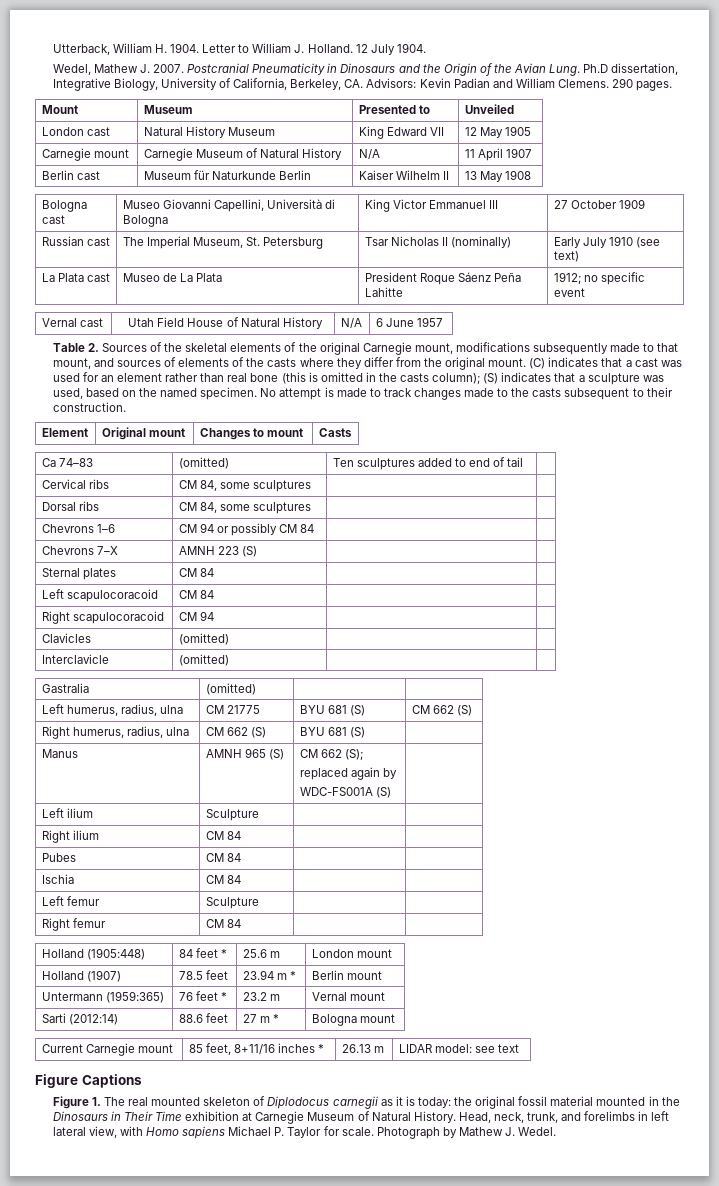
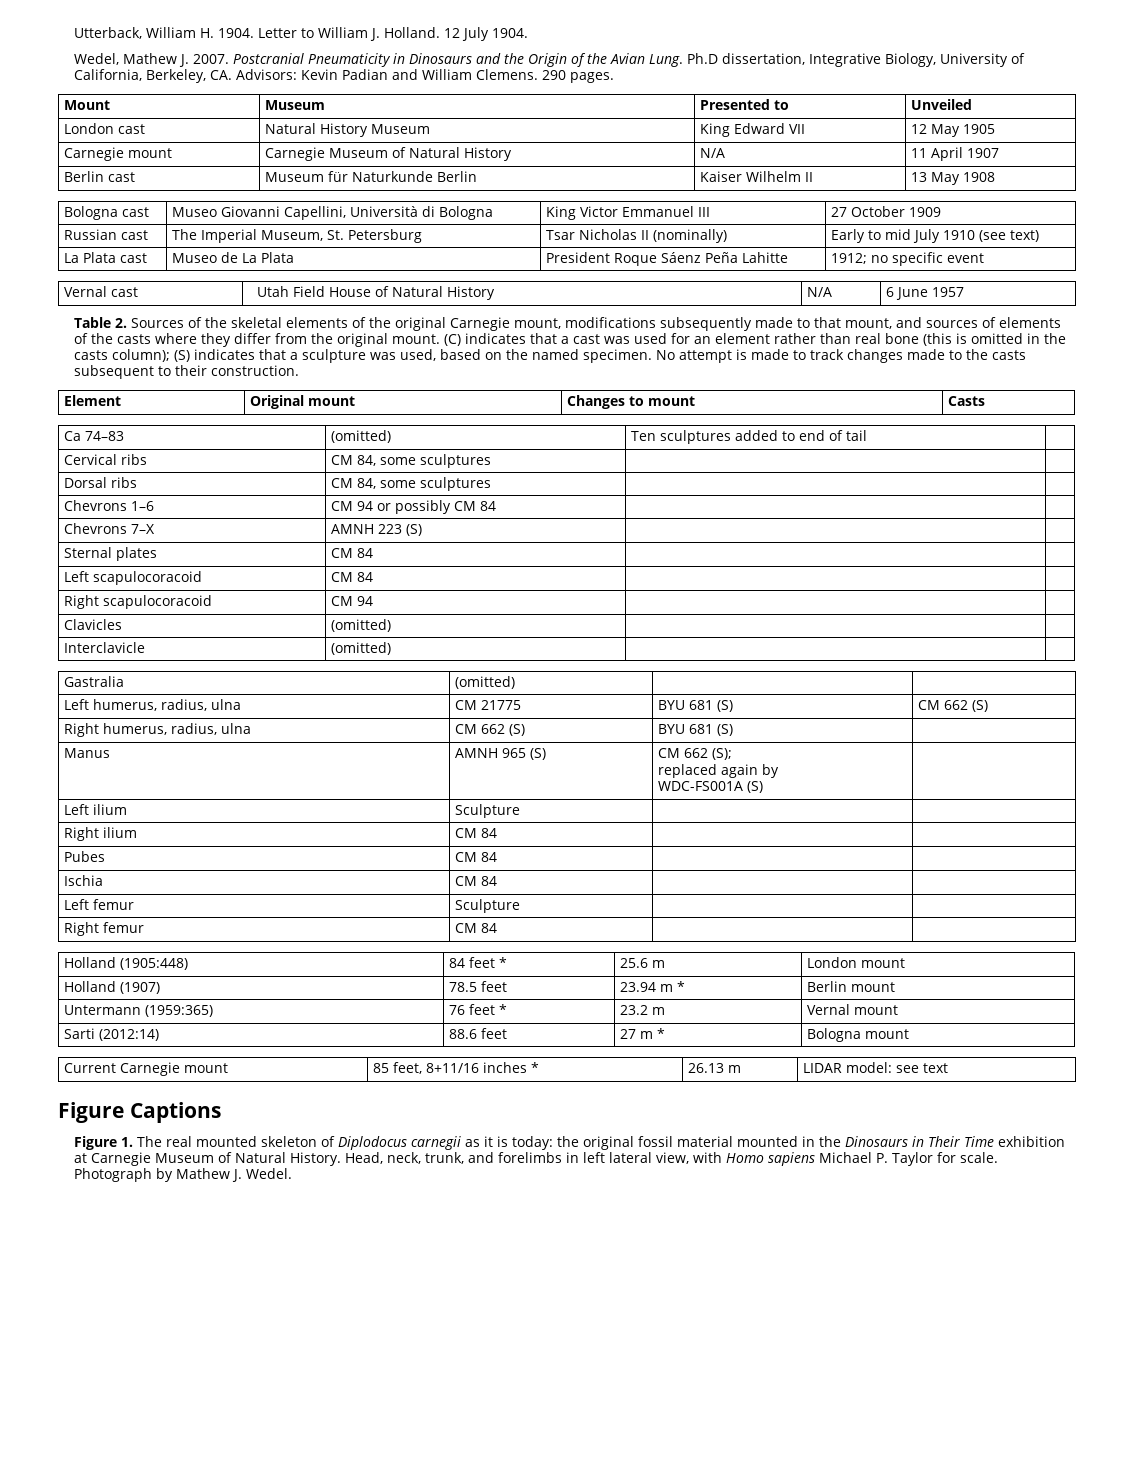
- Russian cast | The Imperial Museum, St. Petersburg | Tsar Nicholas II (nominally) | Early July 1910 (see text)
+ Russian cast | The Imperial Museum, St. Petersburg | Tsar Nicholas II (nominally) | Early to mid July 1910 (see text)

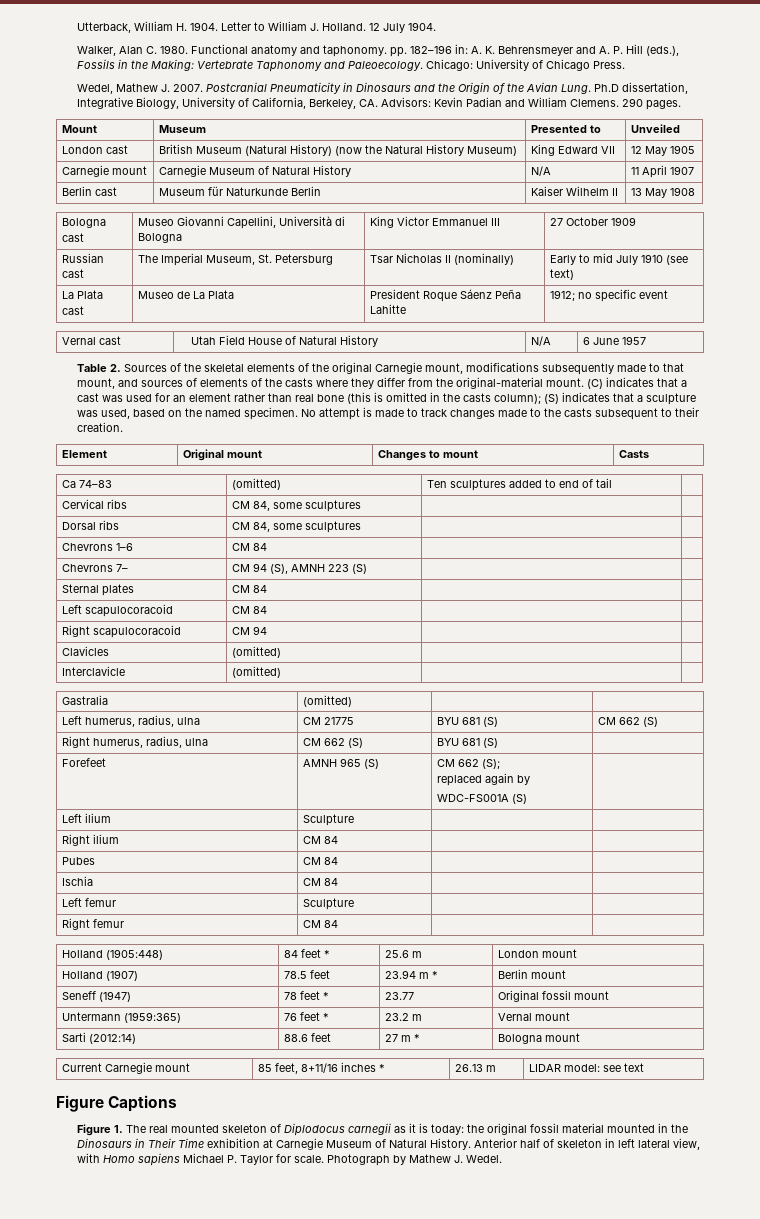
+ Walker, Alan C. 1980. Functional anatomy and taphonomy. pp. 182–196 in: A. K. Behrensmeyer and A. P. Hill (eds.), Fossils in the Making: Vertebrate Taphonomy and Paleoecology. Chicago: University of Chicago Press.
- London cast | Natural History Museum | King Edward VII | 12 May 1905
+ London cast | British Museum (Natural History) (now the Natural History Museum) | King Edward VII | 12 May 1905
- Table 2. Sources of the skeletal elements of the original Carnegie mount, modifications subsequently made to that mount, and sources of elements of the casts where they differ from the original mount.
+ Table 2. Sources of the skeletal elements of the original Carnegie mount, modifications subsequently made to that mount, and sources of elements of the casts where they differ from the original-material mount.
- No attempt is made to track changes made to the casts subsequent to their construction.
+ No attempt is made to track changes made to the casts subsequent to their creation.
- Chevrons 1–6 | CM 94 or possibly CM 84 | |
- Chevrons 7–X | AMNH 223 (S) | |
+ Chevrons 1–6 | CM 84 | |
+ Chevrons 7– | CM 94 (S), AMNH 223 (S) | |
- Manus | AMNH 965 (S) | CM 662 (S);
+ Forefeet | AMNH 965 (S) | CM 662 (S);
+ Seneff (1947) | 78 feet * | 23.77 | Original fossil mount
- Head, neck, trunk, and forelimbs in left lateral view, with Homo sapiens Michael P. Taylor for scale.
+ Anterior half of skeleton in left lateral view, with Homo sapiens Michael P. Taylor for scale.

